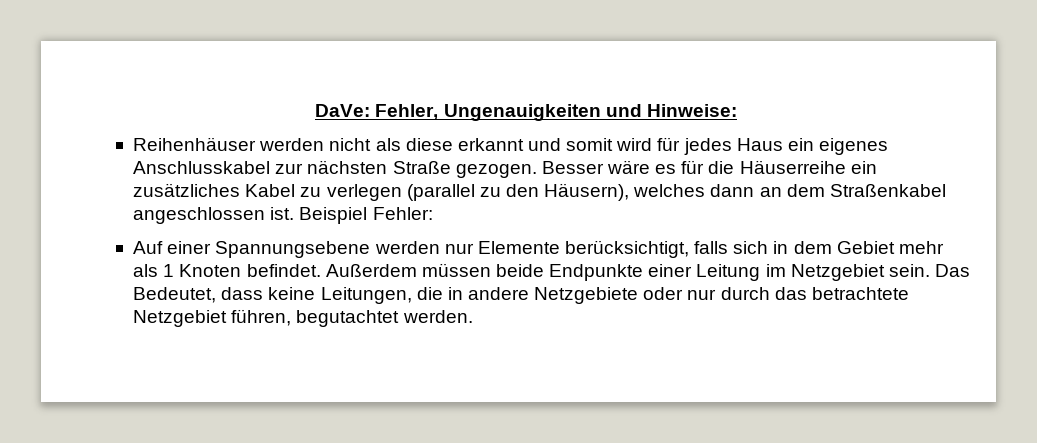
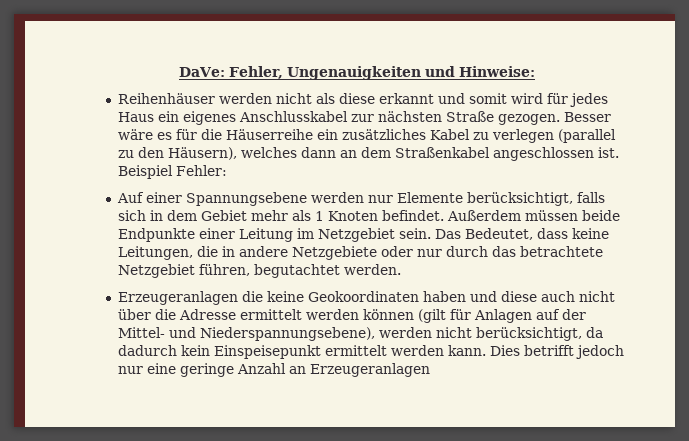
+ Erzeugeranlagen die keine Geokoordinaten haben und diese auch nicht über die Adresse ermittelt werden können (gilt für Anlagen auf der Mittel- und Niederspannungsebene), werden nicht berücksichtigt, da dadurch kein Einspeisepunkt ermittelt werden kann. Dies betrifft jedoch nur eine geringe Anzahl an Erzeugeranlagen

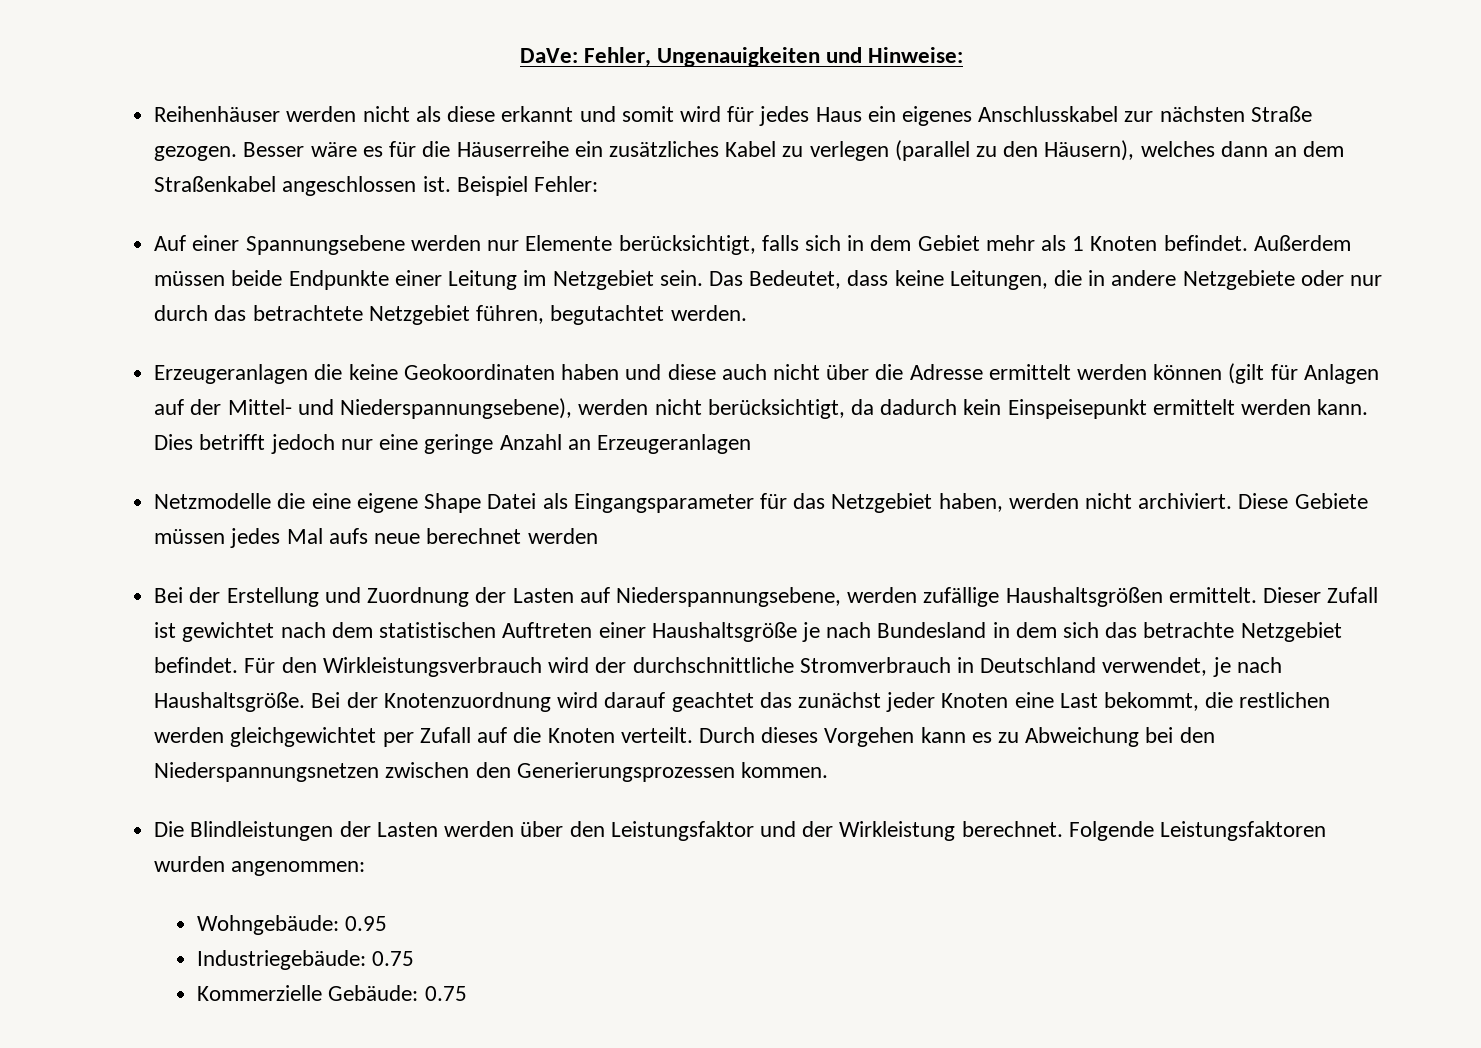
+ Netzmodelle die eine eigene Shape Datei als Eingangsparameter für das Netzgebiet haben, werden nicht archiviert. Diese Gebiete müssen jedes Mal aufs neue berechnet werden
+ Bei der Erstellung und Zuordnung der Lasten auf Niederspannungsebene, werden zufällige Haushaltsgrößen ermittelt. Dieser Zufall ist gewichtet nach dem statistischen Auftreten einer Haushaltsgröße je nach Bundesland in dem sich das betrachte Netzgebiet befindet. Für den Wirkleistungsverbrauch wird der durchschnittliche Stromverbrauch in Deutschland verwendet, je nach Haushaltsgröße. Bei der Knotenzuordnung wird darauf geachtet das zunächst jeder Knoten eine Last bekommt, die restlichen werden gleichgewichtet per Zufall auf die Knoten verteilt. Durch dieses Vorgehen kann es zu Abweichung bei den Niederspannungsnetzen zwischen den Generierungsprozessen kommen.
+ Die Blindleistungen der Lasten werden über den Leistungsfaktor und der Wirkleistung berechnet. Folgende Leistungsfaktoren wurden angenommen:
+ Wohngebäude: 0.95
+ Industriegebäude: 0.75
+ Kommerzielle Gebäude: 0.75

